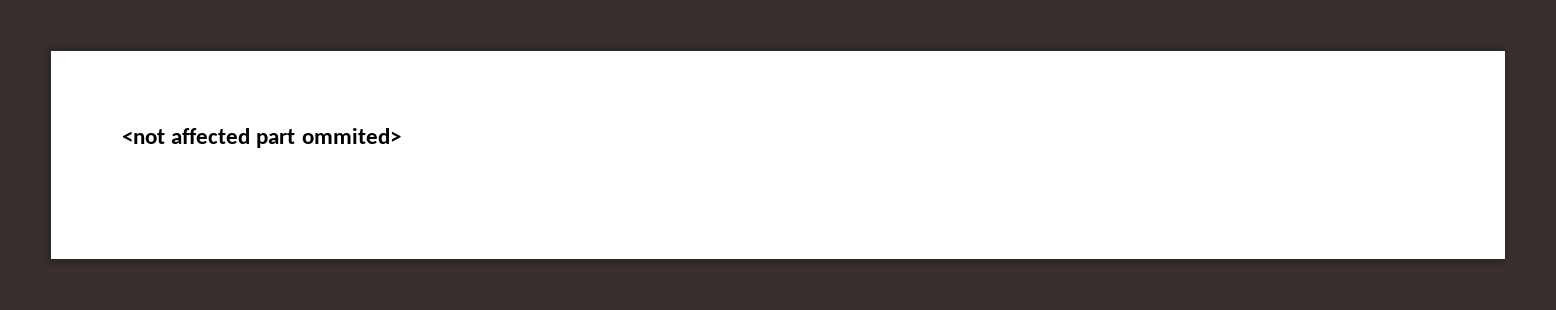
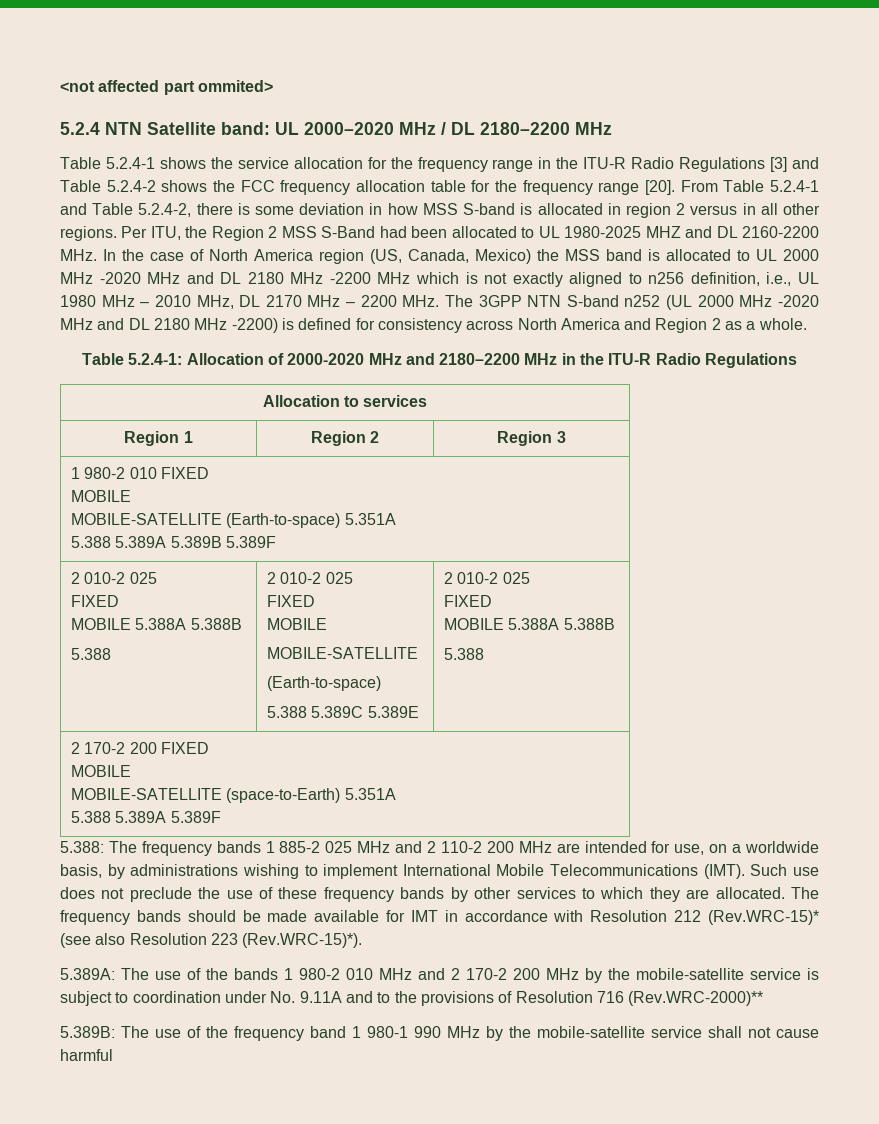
+ 5.2.4 NTN Satellite band: UL 2000–2020 MHz / DL 2180–2200 MHz
+ Table 5.2.4-1 shows the service allocation for the frequency range in the ITU-R Radio Regulations [3] and Table 5.2.4-2 shows the FCC frequency allocation table for the frequency range [20]. From Table 5.2.4-1 and Table 5.2.4-2, there is some deviation in how MSS S-band is allocated in region 2 versus in all other regions. Per ITU, the Region 2 MSS S-Band had been allocated to UL 1980-2025 MHZ and DL 2160-2200 MHz. In the case of North America region (US, Canada, Mexico) the MSS band is allocated to UL 2000 MHz -2020 MHz and DL 2180 MHz -2200 MHz which is not exactly aligned to n256 definition, i.e., UL 1980 MHz – 2010 MHz, DL 2170 MHz – 2200 MHz. The 3GPP NTN S-band n252 (UL 2000 MHz -2020 MHz and DL 2180 MHz -2200) is defined for consistency across North America and Region 2 as a whole.
+ Table 5.2.4-1: Allocation of 2000-2020 MHz and 2180–2200 MHz in the ITU-R Radio Regulations
+ Allocation to services
+ Region 1 | Region 2 | Region 3
+ 1 980-2 010 FIXED
+ MOBILE
+ MOBILE-SATELLITE (Earth-to-space) 5.351A
+ 5.388 5.389A 5.389B 5.389F
+ 2 010-2 025
+ FIXED
+ MOBILE 5.388A 5.388B
+ 5.388 | 2 010-2 025
+ FIXED
+ MOBILE
+ MOBILE-SATELLITE
+ (Earth-to-space)
+ 5.388 5.389C 5.389E | 2 010-2 025
+ FIXED
+ MOBILE 5.388A 5.388B
+ 5.388
+ 2 170-2 200 FIXED
+ MOBILE
+ MOBILE-SATELLITE (space-to-Earth) 5.351A
+ 5.388 5.389A 5.389F
+ 5.388: The frequency bands 1 885-2 025 MHz and 2 110-2 200 MHz are intended for use, on a worldwide basis, by administrations wishing to implement International Mobile Telecommunications (IMT). Such use does not preclude the use of these frequency bands by other services to which they are allocated. The frequency bands should be made available for IMT in accordance with Resolution 212 (Rev.WRC-15)* (see also Resolution 223 (Rev.WRC-15)*).
+ 5.389A: The use of the bands 1 980-2 010 MHz and 2 170-2 200 MHz by the mobile-satellite service is subject to coordination under No. 9.11A and to the provisions of Resolution 716 (Rev.WRC-2000)**
+ 5.389B: The use of the frequency band 1 980-1 990 MHz by the mobile-satellite service shall not cause harmful

